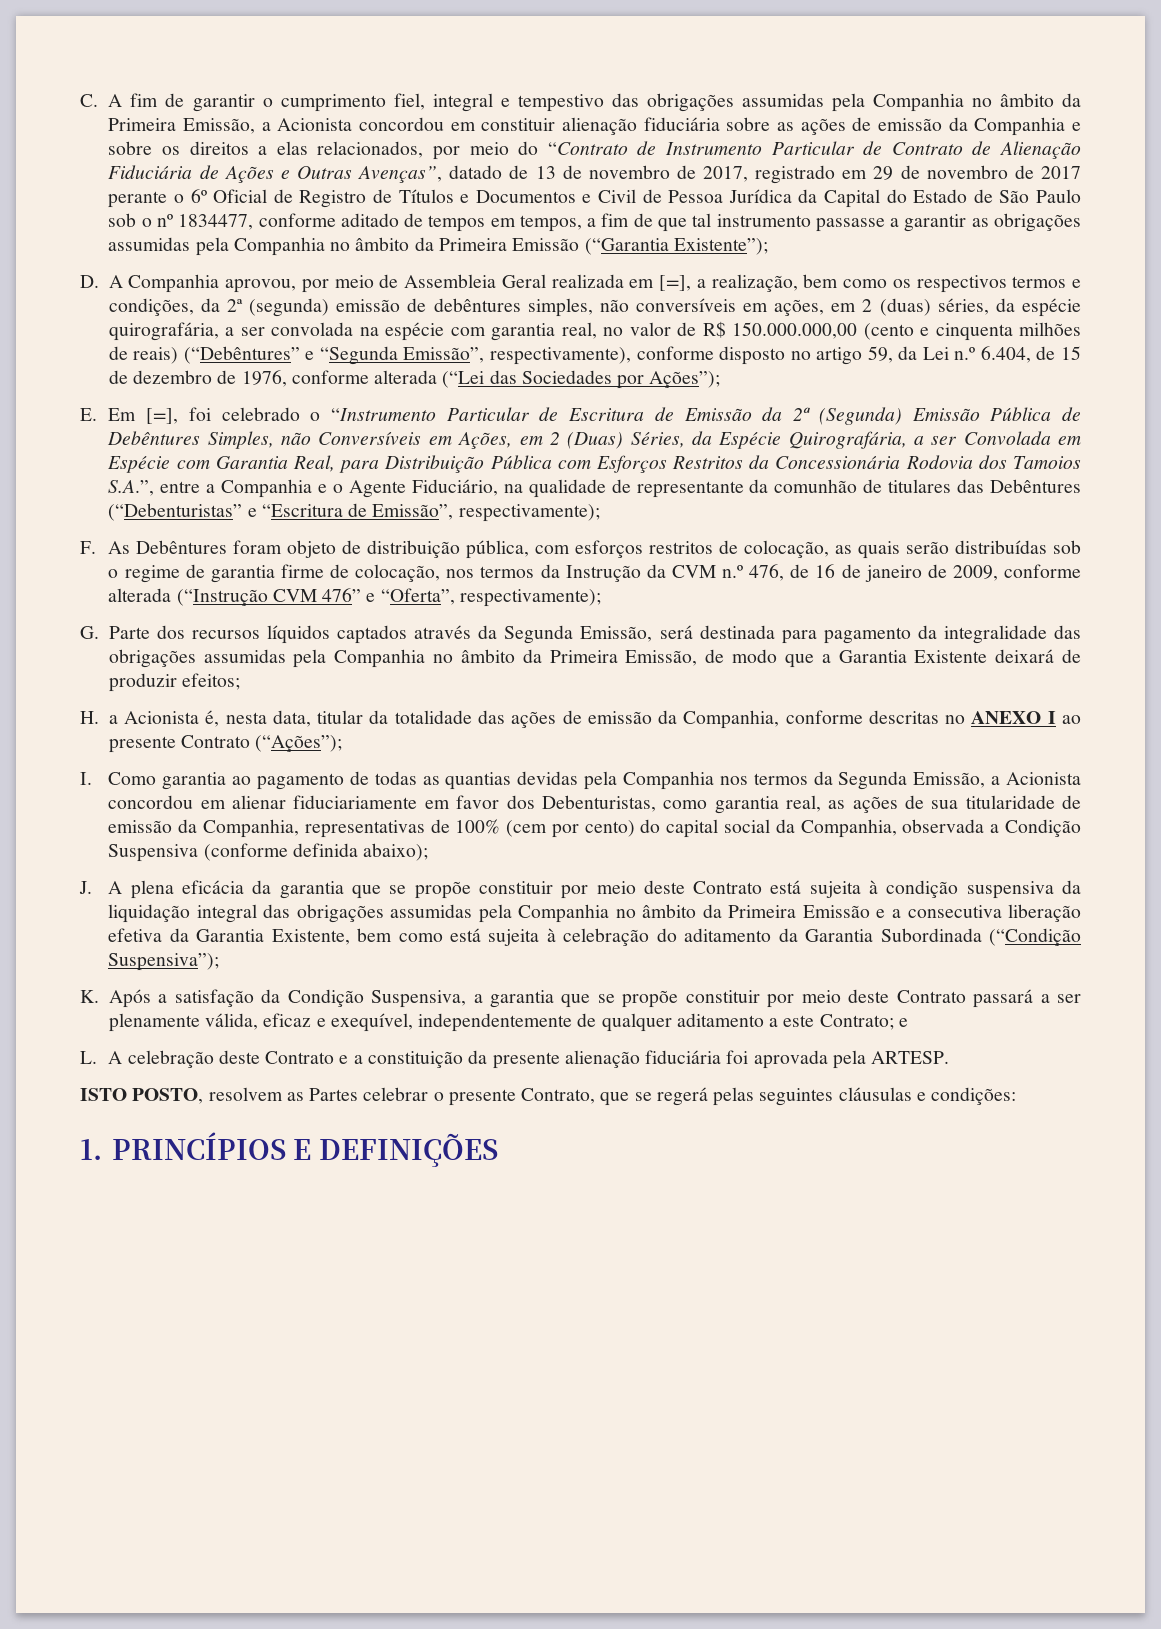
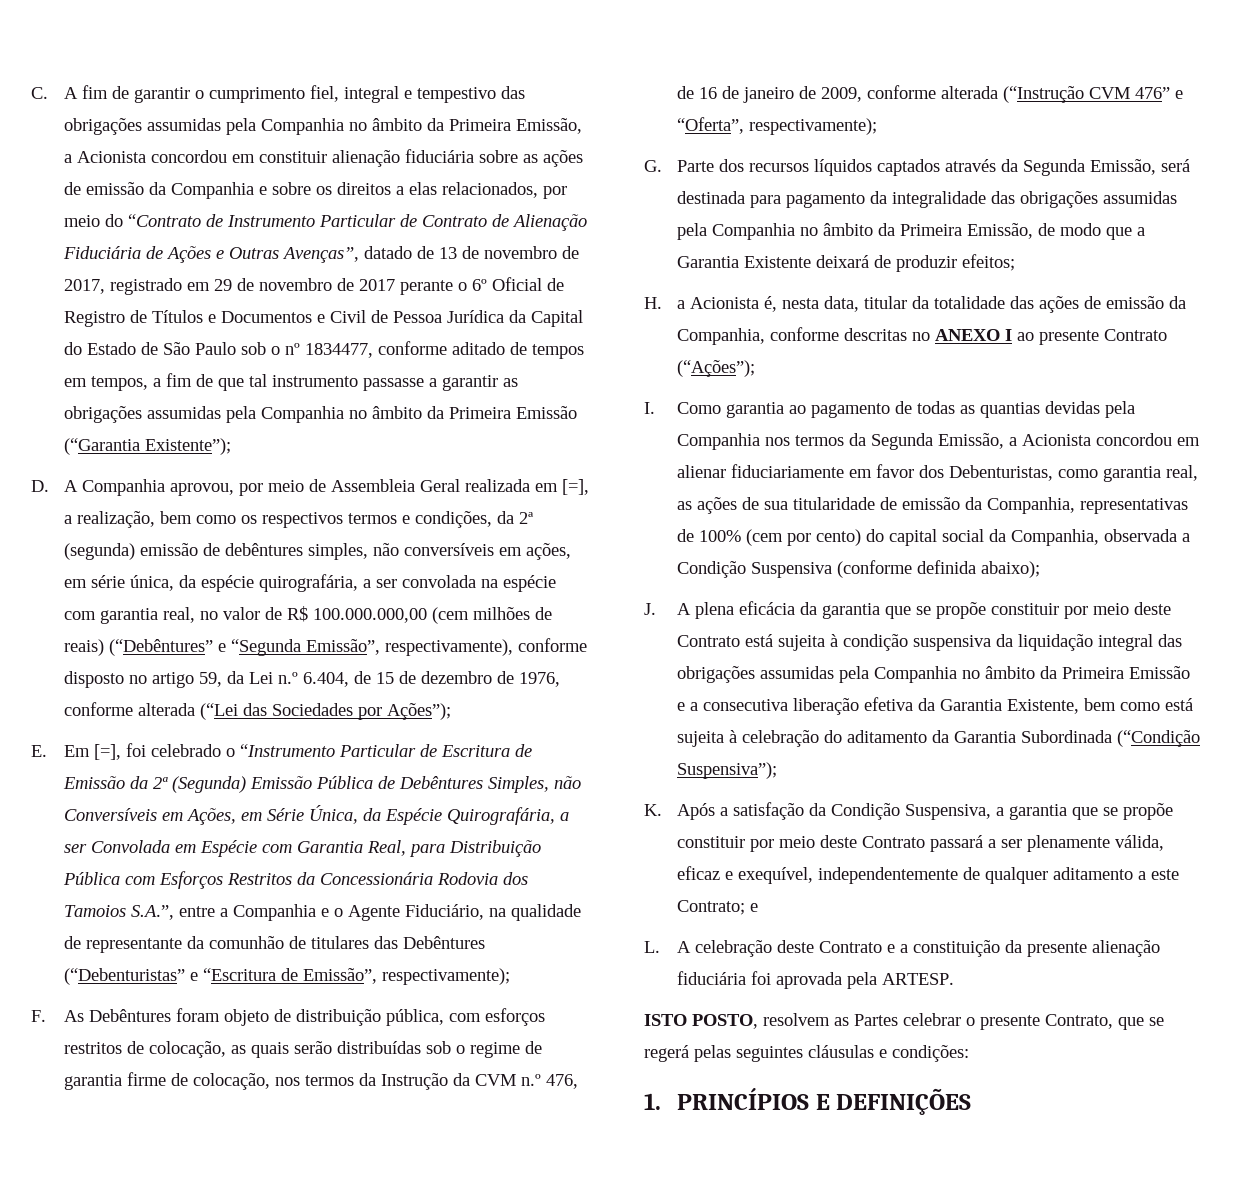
- D. A Companhia aprovou, por meio de Assembleia Geral realizada em [=], a realização, bem como os respectivos termos e condições, da 2ª (segunda) emissão de debêntures simples, não conversíveis em ações, em 2 (duas) séries, da espécie quirografária, a ser convolada na espécie com garantia real, no valor de R$ 150.000.000,00 (cento e cinquenta milhões de reais) (“Debêntures” e “Segunda Emissão”, respectivamente), conforme disposto no artigo 59, da Lei n.º 6.404, de 15 de dezembro de 1976, conforme alterada (“Lei das Sociedades por Ações”);
+ D. A Companhia aprovou, por meio de Assembleia Geral realizada em [=], a realização, bem como os respectivos termos e condições, da 2ª (segunda) emissão de debêntures simples, não conversíveis em ações, em série única, da espécie quirografária, a ser convolada na espécie com garantia real, no valor de R$ 100.000.000,00 (cem milhões de reais) (“Debêntures” e “Segunda Emissão”, respectivamente), conforme disposto no artigo 59, da Lei n.º 6.404, de 15 de dezembro de 1976, conforme alterada (“Lei das Sociedades por Ações”);
- E. Em [=], foi celebrado o “Instrumento Particular de Escritura de Emissão da 2ª (Segunda) Emissão Pública de Debêntures Simples, não Conversíveis em Ações, em 2 (Duas) Séries, da Espécie Quirografária, a ser Convolada em Espécie com Garantia Real, para Distribuição Pública com Esforços Restritos da Concessionária Rodovia dos Tamoios S.A.”, entre a Companhia e o Agente Fiduciário, na qualidade de representante da comunhão de titulares das Debêntures (“Debenturistas” e “Escritura de Emissão”, respectivamente);
+ E. Em [=], foi celebrado o “Instrumento Particular de Escritura de Emissão da 2ª (Segunda) Emissão Pública de Debêntures Simples, não Conversíveis em Ações, em Série Única, da Espécie Quirografária, a ser Convolada em Espécie com Garantia Real, para Distribuição Pública com Esforços Restritos da Concessionária Rodovia dos Tamoios S.A.”, entre a Companhia e o Agente Fiduciário, na qualidade de representante da comunhão de titulares das Debêntures (“Debenturistas” e “Escritura de Emissão”, respectivamente);

